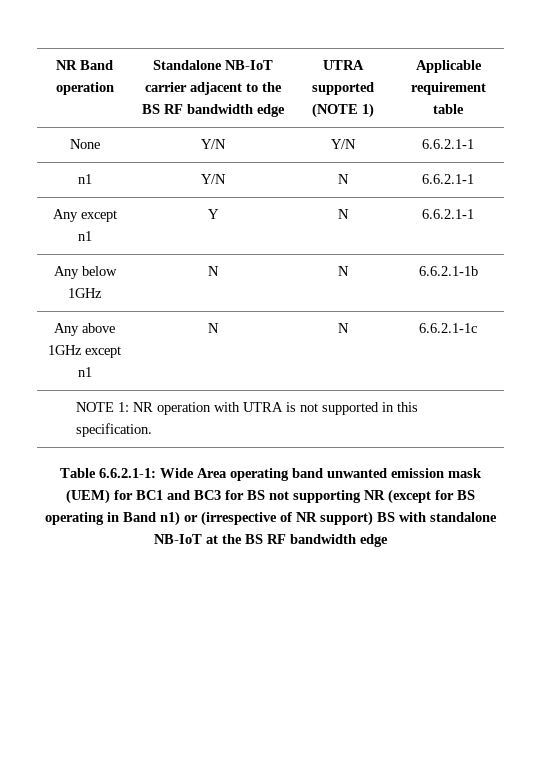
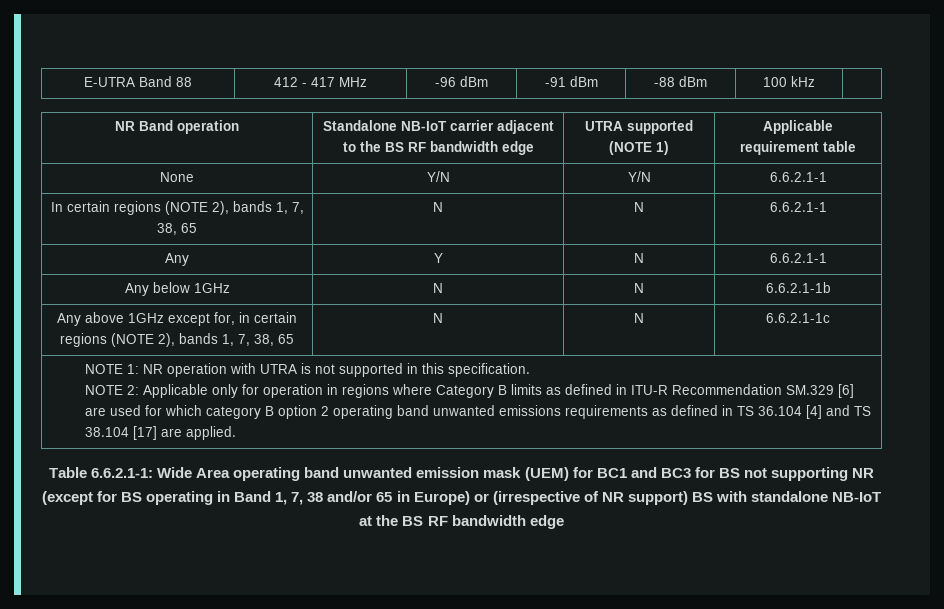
+ E-UTRA Band 88 | 412 - 417 MHz | -96 dBm | -91 dBm | -88 dBm | 100 kHz |
- n1 | Y/N | N | 6.6.2.1-1
- Any except n1 | Y | N | 6.6.2.1-1
+ In certain regions (NOTE 2), bands 1, 7, 38, 65 | N | N | 6.6.2.1-1
+ Any | Y | N | 6.6.2.1-1
- Any above 1GHz except n1 | N | N | 6.6.2.1-1c
+ Any above 1GHz except for, in certain regions (NOTE 2), bands 1, 7, 38, 65 | N | N | 6.6.2.1-1c
+ NOTE 2: Applicable only for operation in regions where Category B limits as defined in ITU-R Recommendation SM.329 [6] are used for which category B option 2 operating band unwanted emissions requirements as defined in TS 36.104 [4] and TS 38.104 [17] are applied.
- Table 6.6.2.1-1: Wide Area operating band unwanted emission mask (UEM) for BC1 and BC3 for BS not supporting NR (except for BS operating in Band n1) or (irrespective of NR support) BS with standalone NB-IoT at the BS RF bandwidth edge
+ Table 6.6.2.1-1: Wide Area operating band unwanted emission mask (UEM) for BC1 and BC3 for BS not supporting NR (except for BS operating in Band 1, 7, 38 and/or 65 in Europe) or (irrespective of NR support) BS with standalone NB-IoT at the BS RF bandwidth edge

